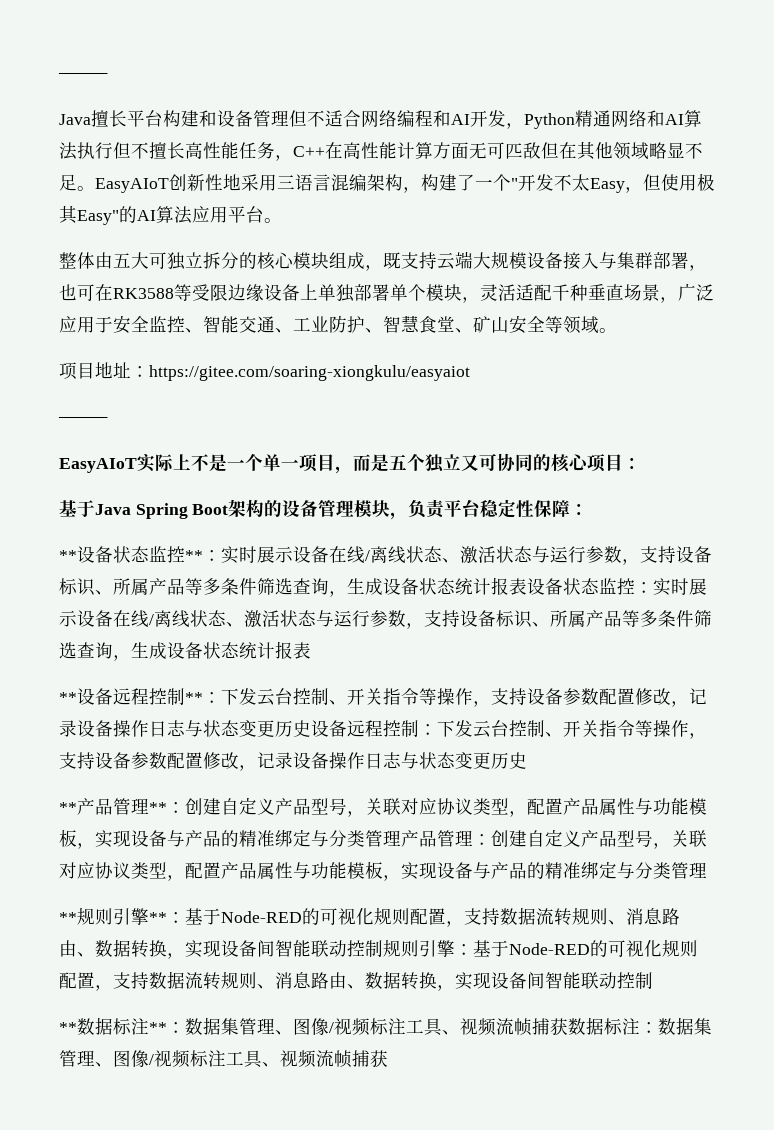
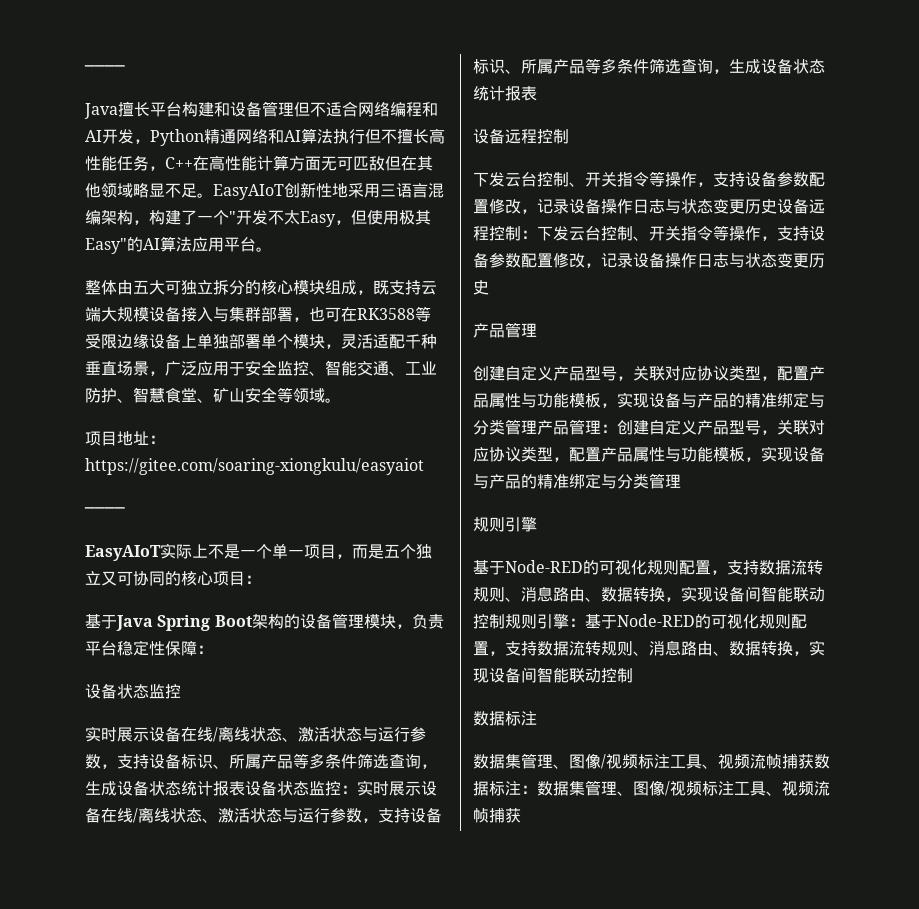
  基于Java Spring Boot架构的设备管理模块，负责平台稳定性保障：
- **设备状态监控**：实时展示设备在线/离线状态、激活状态与运行参数，支持设备标识、所属产品等多条件筛选查询，生成设备状态统计报表设备状态监控：实时展示设备在线/离线状态、激活状态与运行参数，支持设备标识、所属产品等多条件筛选查询，生成设备状态统计报表
- **设备远程控制**：下发云台控制、开关指令等操作，支持设备参数配置修改，记录设备操作日志与状态变更历史设备远程控制：下发云台控制、开关指令等操作，支持设备参数配置修改，记录设备操作日志与状态变更历史
- **产品管理**：创建自定义产品型号，关联对应协议类型，配置产品属性与功能模板，实现设备与产品的精准绑定与分类管理产品管理：创建自定义产品型号，关联对应协议类型，配置产品属性与功能模板，实现设备与产品的精准绑定与分类管理
- **规则引擎**：基于Node-RED的可视化规则配置，支持数据流转规则、消息路由、数据转换，实现设备间智能联动控制规则引擎：基于Node-RED的可视化规则配置，支持数据流转规则、消息路由、数据转换，实现设备间智能联动控制
- **数据标注**：数据集管理、图像/视频标注工具、视频流帧捕获数据标注：
+ 设备状态监控
+ 实时展示设备在线/离线状态、激活状态与运行参数，支持设备标识、所属产品等多条件筛选查询，生成设备状态统计报表设备状态监控：实时展示设备在线/离线状态、激活状态与运行参数，支持设备标识、所属产品等多条件筛选查询，生成设备状态统计报表
+ 设备远程控制
+ 下发云台控制、开关指令等操作，支持设备参数配置修改，记录设备操作日志与状态变更历史设备远程控制：下发云台控制、开关指令等操作，支持设备参数配置修改，记录设备操作日志与状态变更历史
+ 产品管理
+ 创建自定义产品型号，关联对应协议类型，配置产品属性与功能模板，实现设备与产品的精准绑定与分类管理产品管理：创建自定义产品型号，关联对应协议类型，配置产品属性与功能模板，实现设备与产品的精准绑定与分类管理
+ 规则引擎
+ 基于Node-RED的可视化规则配置，支持数据流转规则、消息路由、数据转换，实现设备间智能联动控制规则引擎：基于Node-RED的可视化规则配置，支持数据流转规则、消息路由、数据转换，实现设备间智能联动控制
+ 数据标注
+ 数据集管理、图像/视频标注工具、视频流帧捕获数据标注：

